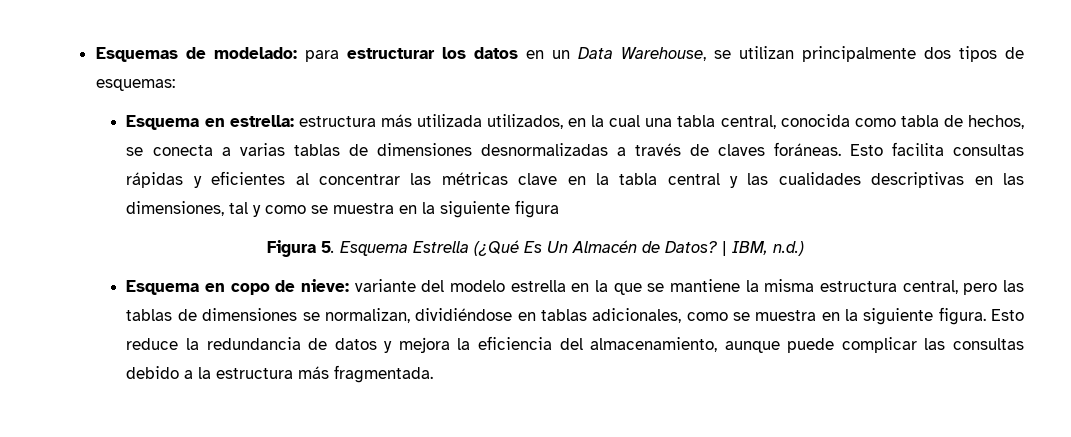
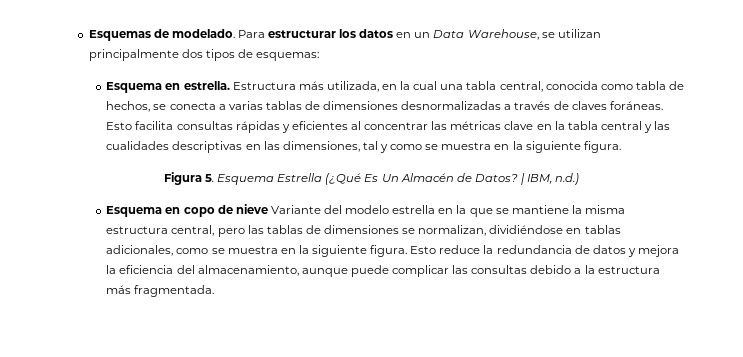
- Esquemas de modelado: para estructurar los datos en un Data Warehouse, se utilizan principalmente dos tipos de esquemas:
+ Esquemas de modelado. Para estructurar los datos en un Data Warehouse, se utilizan principalmente dos tipos de esquemas:
- Esquema en estrella: estructura más utilizada utilizados, en la cual una tabla central, conocida como tabla de hechos, se conecta a varias tablas de dimensiones desnormalizadas a través de claves foráneas.
+ Esquema en estrella. Estructura más utilizada, en la cual una tabla central, conocida como tabla de hechos, se conecta a varias tablas de dimensiones desnormalizadas a través de claves foráneas.
- Esto facilita consultas rápidas y eficientes al concentrar las métricas clave en la tabla central y las cualidades descriptivas en las dimensiones, tal y como se muestra en la siguiente figura
+ Esto facilita consultas rápidas y eficientes al concentrar las métricas clave en la tabla central y las cualidades descriptivas en las dimensiones, tal y como se muestra en la siguiente figura.
- Esquema en copo de nieve: variante del modelo estrella en la que se mantiene la misma estructura central, pero las tablas de dimensiones se normalizan, dividiéndose en tablas adicionales, como se muestra en la siguiente figura.
+ Esquema en copo de nieve Variante del modelo estrella en la que se mantiene la misma estructura central, pero las tablas de dimensiones se normalizan, dividiéndose en tablas adicionales, como se muestra en la siguiente figura.

